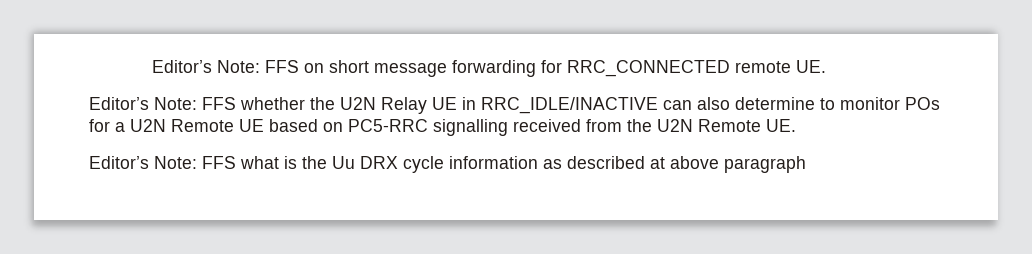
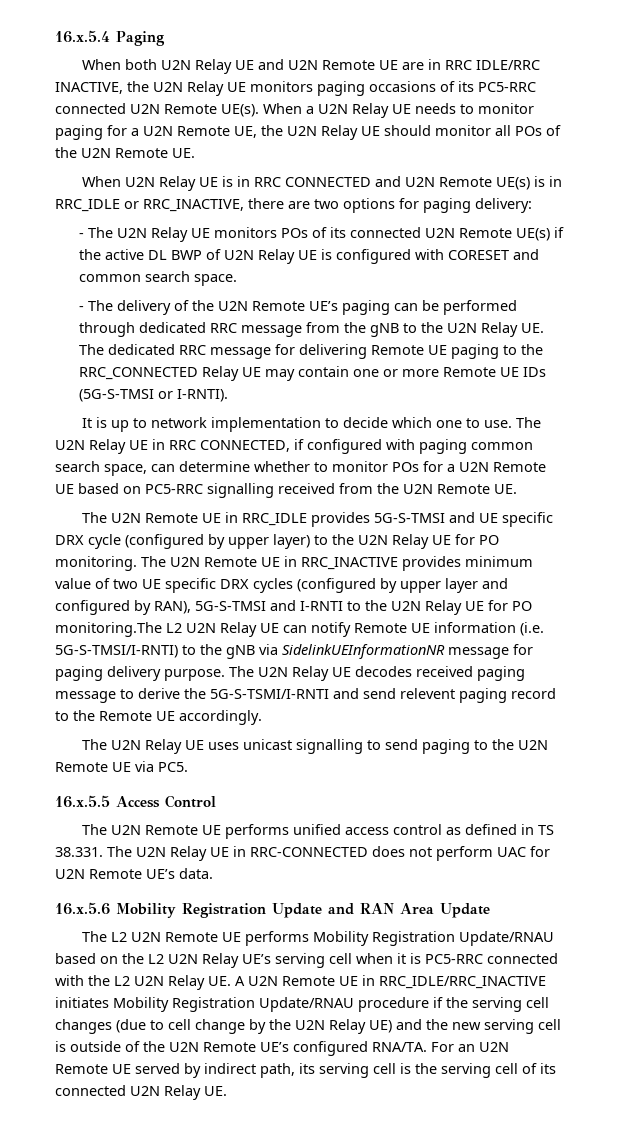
- Editor’s Note: FFS on short message forwarding for RRC_CONNECTED remote UE.
- Editor’s Note: FFS whether the U2N Relay UE in RRC_IDLE/INACTIVE can also determine to monitor POs for a U2N Remote UE based on PC5-RRC signalling received from the U2N Remote UE.
+ 16.x.5.4 Paging
+ When both U2N Relay UE and U2N Remote UE are in RRC IDLE/RRC INACTIVE, the U2N Relay UE monitors paging occasions of its PC5-RRC connected U2N Remote UE(s). When a U2N Relay UE needs to monitor paging for a U2N Remote UE, the U2N Relay UE should monitor all POs of the U2N Remote UE.
+ When U2N Relay UE is in RRC CONNECTED and U2N Remote UE(s) is in RRC_IDLE or RRC_INACTIVE, there are two options for paging delivery:
+ - The U2N Relay UE monitors POs of its connected U2N Remote UE(s) if the active DL BWP of U2N Relay UE is configured with CORESET and common search space.
+ - The delivery of the U2N Remote UE’s paging can be performed through dedicated RRC message from the gNB to the U2N Relay UE. The dedicated RRC message for delivering Remote UE paging to the RRC_CONNECTED Relay UE may contain one or more Remote UE IDs (5G-S-TMSI or I-RNTI).
+ It is up to network implementation to decide which one to use. The U2N Relay UE in RRC CONNECTED, if configured with paging common search space, can determine whether to monitor POs for a U2N Remote UE based on PC5-RRC signalling received from the U2N Remote UE.
- Editor’s Note: FFS what is the Uu DRX cycle information as described at above paragraph
+ The U2N Remote UE in RRC_IDLE provides 5G-S-TMSI and UE specific DRX cycle (configured by upper layer) to the U2N Relay UE for PO monitoring. The U2N Remote UE in RRC_INACTIVE provides minimum value of two UE specific DRX cycles (configured by upper layer and configured by RAN), 5G-S-TMSI and I-RNTI to the U2N Relay UE for PO monitoring.The L2 U2N Relay UE can notify Remote UE information (i.e. 5G-S-TMSI/I-RNTI) to the gNB via SidelinkUEInformationNR message for paging delivery purpose. The U2N Relay UE decodes received paging message to derive the 5G-S-TSMI/I-RNTI and send relevent paging record to the Remote UE accordingly.
+ The U2N Relay UE uses unicast signalling to send paging to the U2N Remote UE via PC5.
+ 16.x.5.5 Access Control
+ The U2N Remote UE performs unified access control as defined in TS 38.331. The U2N Relay UE in RRC-CONNECTED does not perform UAC for U2N Remote UE’s data.
+ 16.x.5.6 Mobility Registration Update and RAN Area Update
+ The L2 U2N Remote UE performs Mobility Registration Update/RNAU based on the L2 U2N Relay UE’s serving cell when it is PC5-RRC connected with the L2 U2N Relay UE. A U2N Remote UE in RRC_IDLE/RRC_INACTIVE initiates Mobility Registration Update/RNAU procedure if the serving cell changes (due to cell change by the U2N Relay UE) and the new serving cell is outside of the U2N Remote UE’s configured RNA/TA. For an U2N Remote UE served by indirect path, its serving cell is the serving cell of its connected U2N Relay UE.

